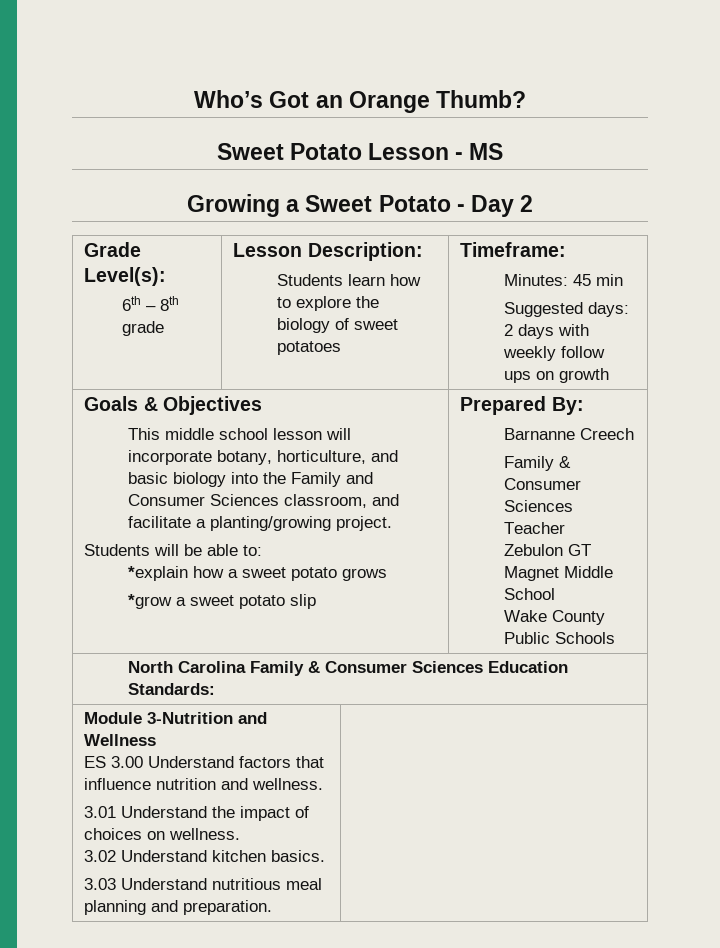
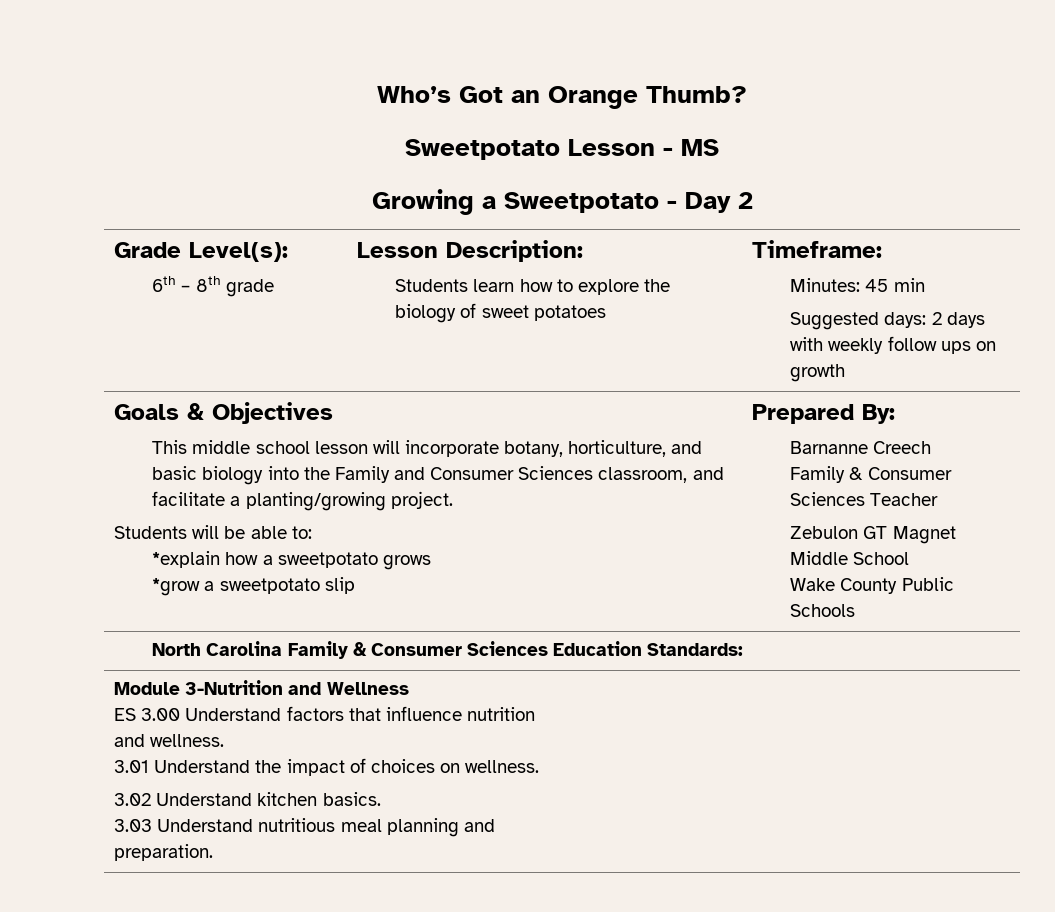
- Sweet Potato Lesson - MS
+ Sweetpotato Lesson - MS
- Growing a Sweet Potato - Day 2
+ Growing a Sweetpotato - Day 2
- *explain how a sweet potato grows
+ *explain how a sweetpotato grows
- *grow a sweet potato slip
+ *grow a sweetpotato slip

